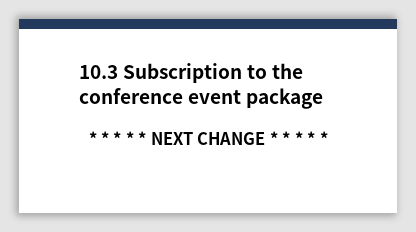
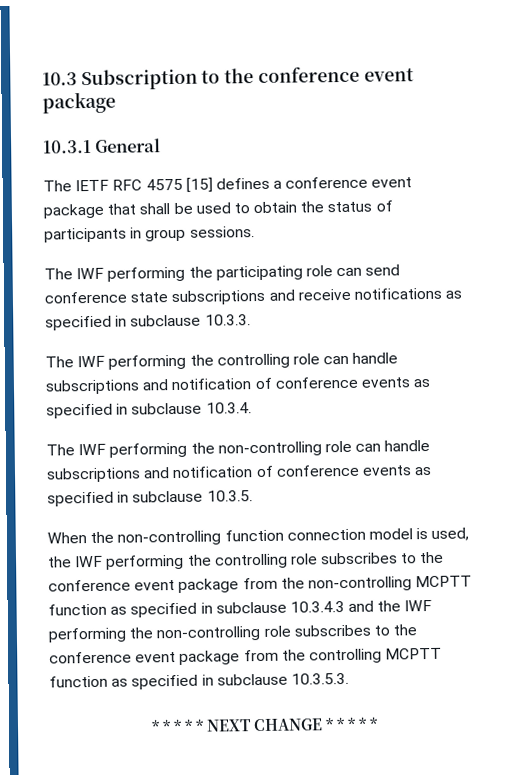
+ 10.3.1 General
+ The IETF RFC 4575 [15] defines a conference event package that shall be used to obtain the status of participants in group sessions.
+ The IWF performing the participating role can send conference state subscriptions and receive notifications as specified in subclause 10.3.3.
+ The IWF performing the controlling role can handle subscriptions and notification of conference events as specified in subclause 10.3.4.
+ The IWF performing the non-controlling role can handle subscriptions and notification of conference events as specified in subclause 10.3.5.
+ When the non-controlling function connection model is used, the IWF performing the controlling role subscribes to the conference event package from the non-controlling MCPTT function as specified in subclause 10.3.4.3 and the IWF performing the non-controlling role subscribes to the conference event package from the controlling MCPTT function as specified in subclause 10.3.5.3.

